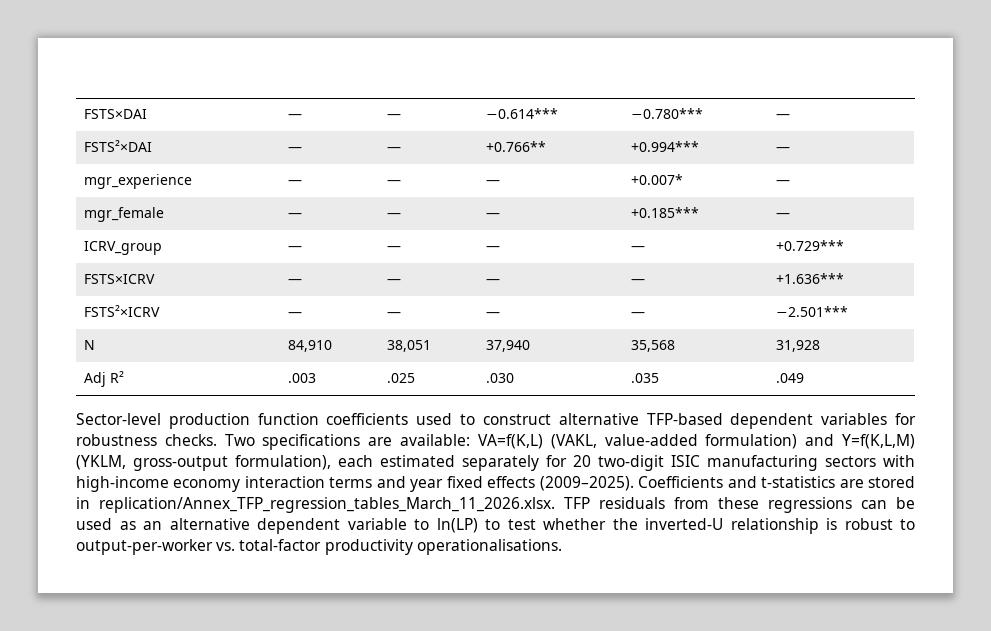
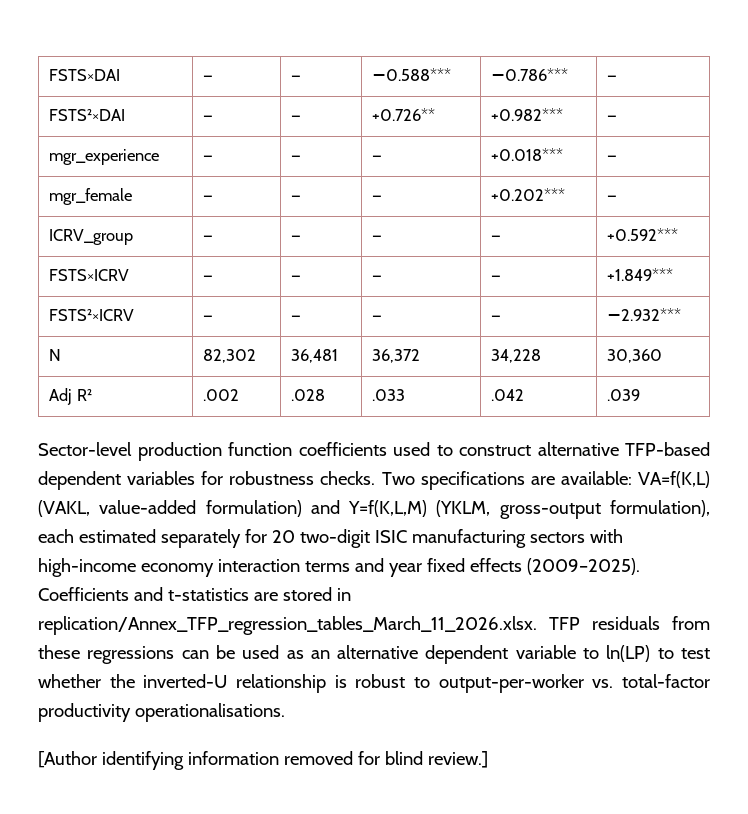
- FSTS×DAI | — | — | −0.614*** | −0.780*** | —
+ FSTS×DAI | — | — | −0.588*** | −0.786*** | —
- FSTS²×DAI | — | — | +0.766** | +0.994*** | —
+ FSTS²×DAI | — | — | +0.726** | +0.982*** | —
- mgr_experience | — | — | — | +0.007* | —
+ mgr_experience | — | — | — | +0.018*** | —
- mgr_female | — | — | — | +0.185*** | —
+ mgr_female | — | — | — | +0.202*** | —
- ICRV_group | — | — | — | — | +0.729***
+ ICRV_group | — | — | — | — | +0.592***
- FSTS×ICRV | — | — | — | — | +1.636***
+ FSTS×ICRV | — | — | — | — | +1.849***
- FSTS²×ICRV | — | — | — | — | −2.501***
+ FSTS²×ICRV | — | — | — | — | −2.932***
- N | 84,910 | 38,051 | 37,940 | 35,568 | 31,928
- Adj R² | .003 | .025 | .030 | .035 | .049
+ N | 82,302 | 36,481 | 36,372 | 34,228 | 30,360
+ Adj R² | .002 | .028 | .033 | .042 | .039
+ [Author identifying information removed for blind review.]

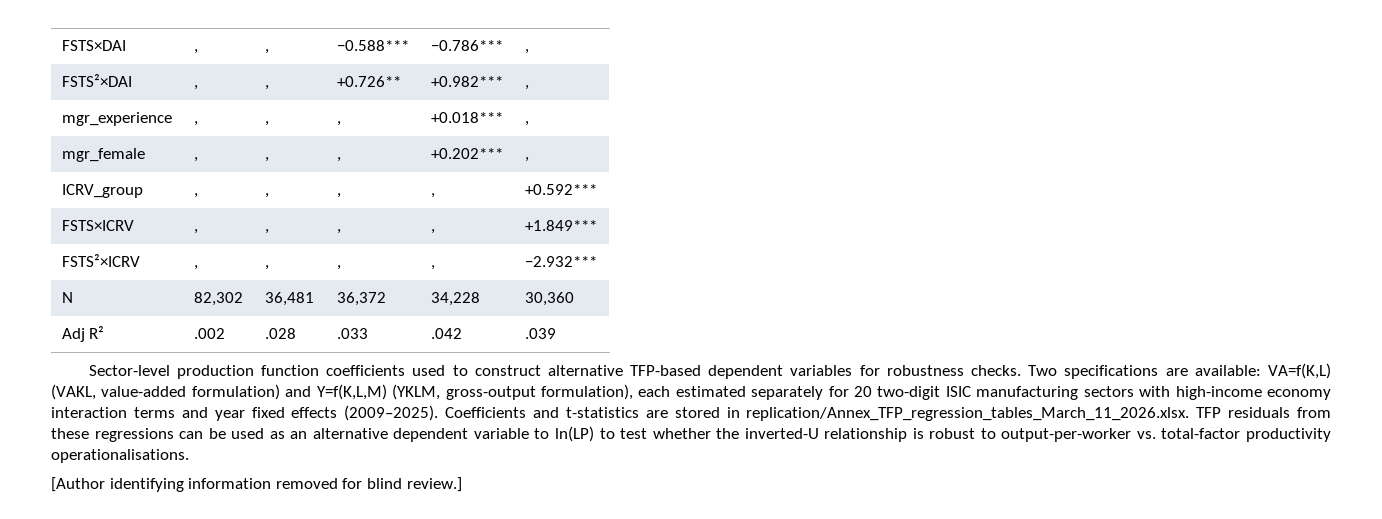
- FSTS×DAI | — | — | −0.588*** | −0.786*** | —
+ FSTS×DAI | , | , | −0.588*** | −0.786*** | ,
- FSTS²×DAI | — | — | +0.726** | +0.982*** | —
+ FSTS²×DAI | , | , | +0.726** | +0.982*** | ,
- mgr_experience | — | — | — | +0.018*** | —
+ mgr_experience | , | , | , | +0.018*** | ,
- mgr_female | — | — | — | +0.202*** | —
+ mgr_female | , | , | , | +0.202*** | ,
- ICRV_group | — | — | — | — | +0.592***
- FSTS×ICRV | — | — | — | — | +1.849***
- FSTS²×ICRV | — | — | — | — | −2.932***
+ ICRV_group | , | , | , | , | +0.592***
+ FSTS×ICRV | , | , | , | , | +1.849***
+ FSTS²×ICRV | , | , | , | , | −2.932***

